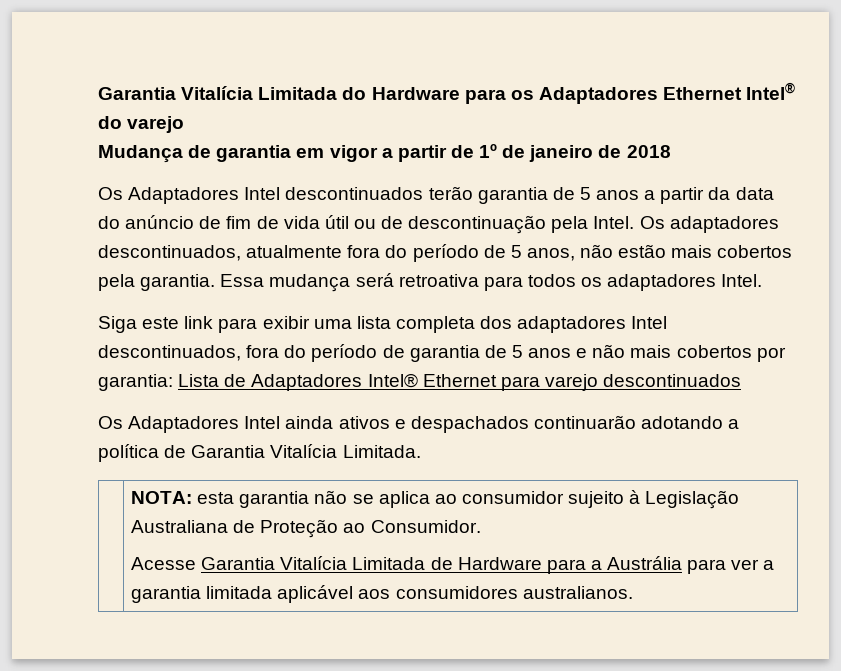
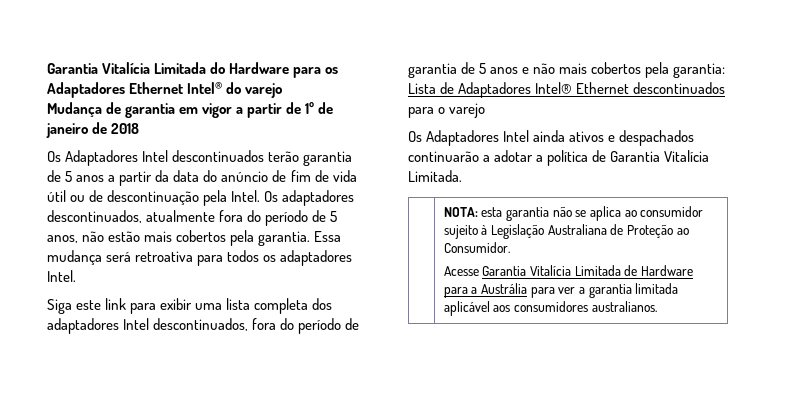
- Siga este link para exibir uma lista completa dos adaptadores Intel descontinuados, fora do período de garantia de 5 anos e não mais cobertos por garantia: Lista de Adaptadores Intel® Ethernet para varejo descontinuados
+ Siga este link para exibir uma lista completa dos adaptadores Intel descontinuados, fora do período de garantia de 5 anos e não mais cobertos pela garantia: Lista de Adaptadores Intel® Ethernet descontinuados para o varejo
- Os Adaptadores Intel ainda ativos e despachados continuarão adotando a política de Garantia Vitalícia Limitada.
+ Os Adaptadores Intel ainda ativos e despachados continuarão a adotar a política de Garantia Vitalícia Limitada.

